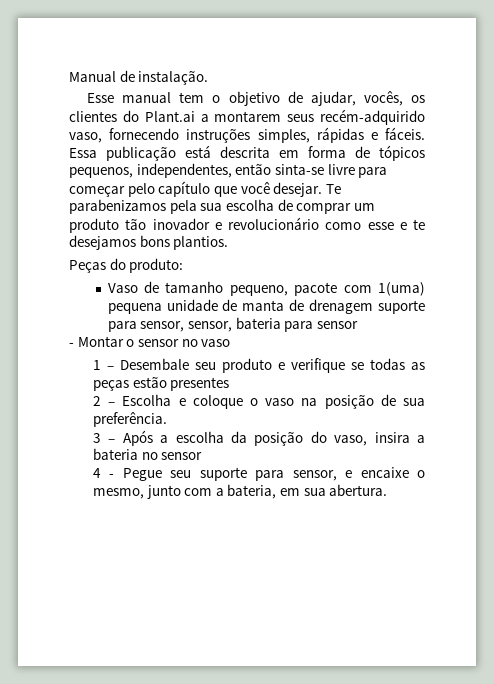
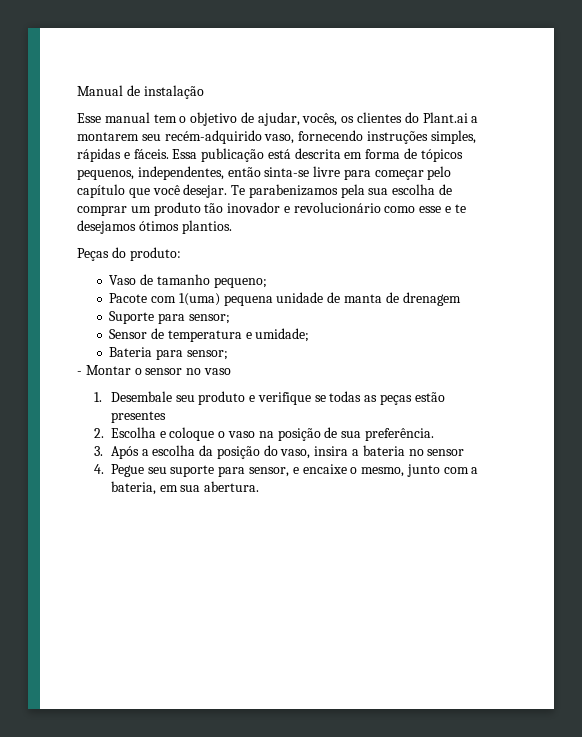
- Manual de instalação.
+ Manual de instalação
- Esse manual tem o objetivo de ajudar, vocês, os clientes do Plant.ai a montarem seus recém-adquirido vaso, fornecendo instruções simples, rápidas e fáceis.
+ Esse manual tem o objetivo de ajudar, vocês, os clientes do Plant.ai a montarem seu recém-adquirido vaso, fornecendo instruções simples, rápidas e fáceis.
- Te parabenizamos pela sua escolha de comprar um produto tão inovador e revolucionário como esse e te desejamos bons plantios.
+ Te parabenizamos pela sua escolha de comprar um produto tão inovador e revolucionário como esse e te desejamos ótimos plantios.
- Vaso de tamanho pequeno, pacote com 1(uma) pequena unidade de manta de drenagem suporte para sensor, sensor, bateria para sensor
+ Vaso de tamanho pequeno;
+ Pacote com 1(uma) pequena unidade de manta de drenagem
+ Suporte para sensor;
+ Sensor de temperatura e umidade;
+ Bateria para sensor;
- 1 – Desembale seu produto e verifique se todas as peças estão presentes
+ 1. Desembale seu produto e verifique se todas as peças estão presentes
- 2 – Escolha e coloque o vaso na posição de sua preferência.
+ 2. Escolha e coloque o vaso na posição de sua preferência.
- 3 – Após a escolha da posição do vaso, insira a bateria no sensor
+ 3. Após a escolha da posição do vaso, insira a bateria no sensor
- 4 - Pegue seu suporte para sensor, e encaixe o mesmo, junto com a bateria, em sua abertura.
+ 4. Pegue seu suporte para sensor, e encaixe o mesmo, junto com a bateria, em sua abertura.

